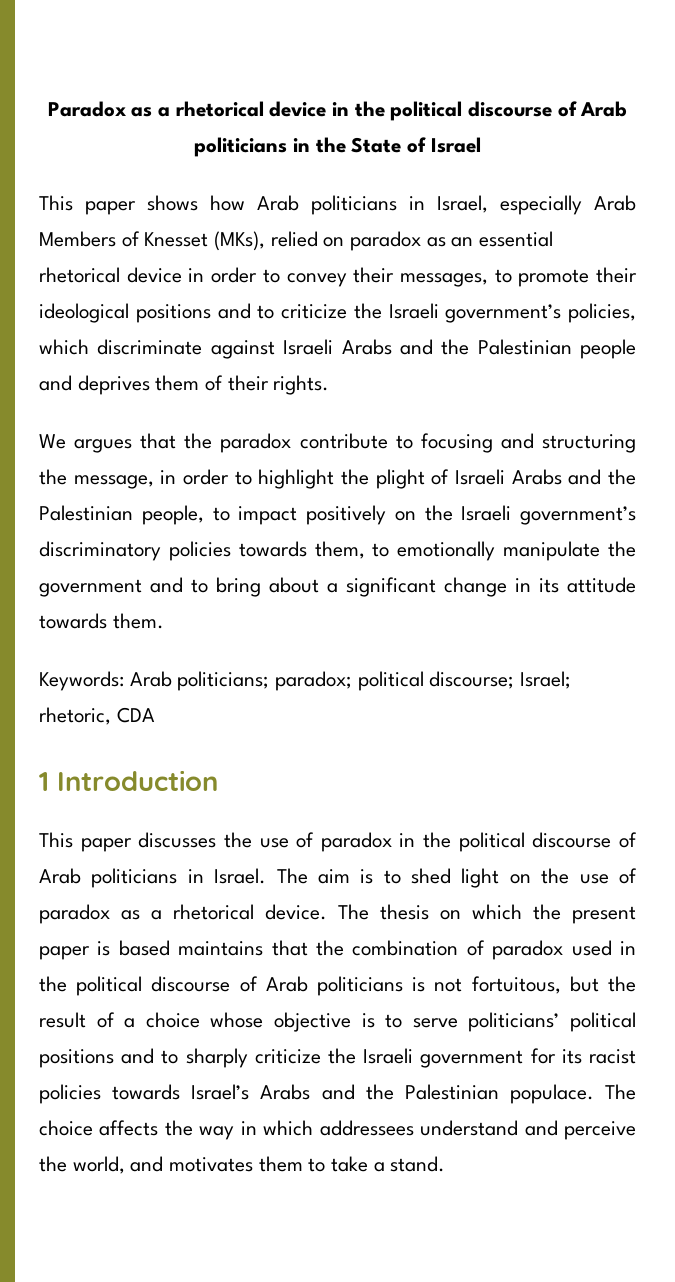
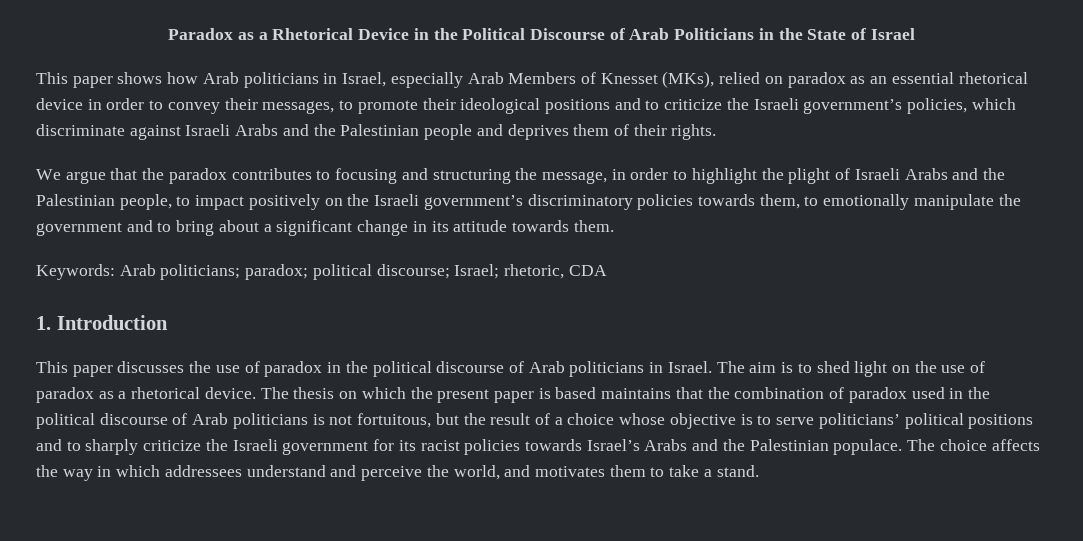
- Paradox as a rhetorical device in the political discourse of Arab politicians in the State of Israel
+ Paradox as a Rhetorical Device in the Political Discourse of Arab Politicians in the State of Israel
- We argues that the paradox contribute to focusing and structuring the message, in order to highlight the plight of Israeli Arabs and the Palestinian people, to impact positively on the Israeli government’s discriminatory policies towards them, to emotionally manipulate the government and to bring about a significant change in its attitude towards them.
+ We argue that the paradox contributes to focusing and structuring the message, in order to highlight the plight of Israeli Arabs and the Palestinian people, to impact positively on the Israeli government’s discriminatory policies towards them, to emotionally manipulate the government and to bring about a significant change in its attitude towards them.
- 1 Introduction
+ 1. Introduction

